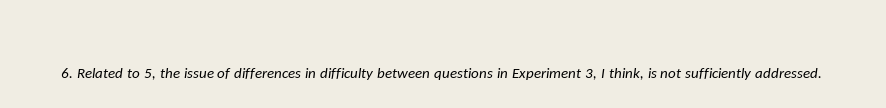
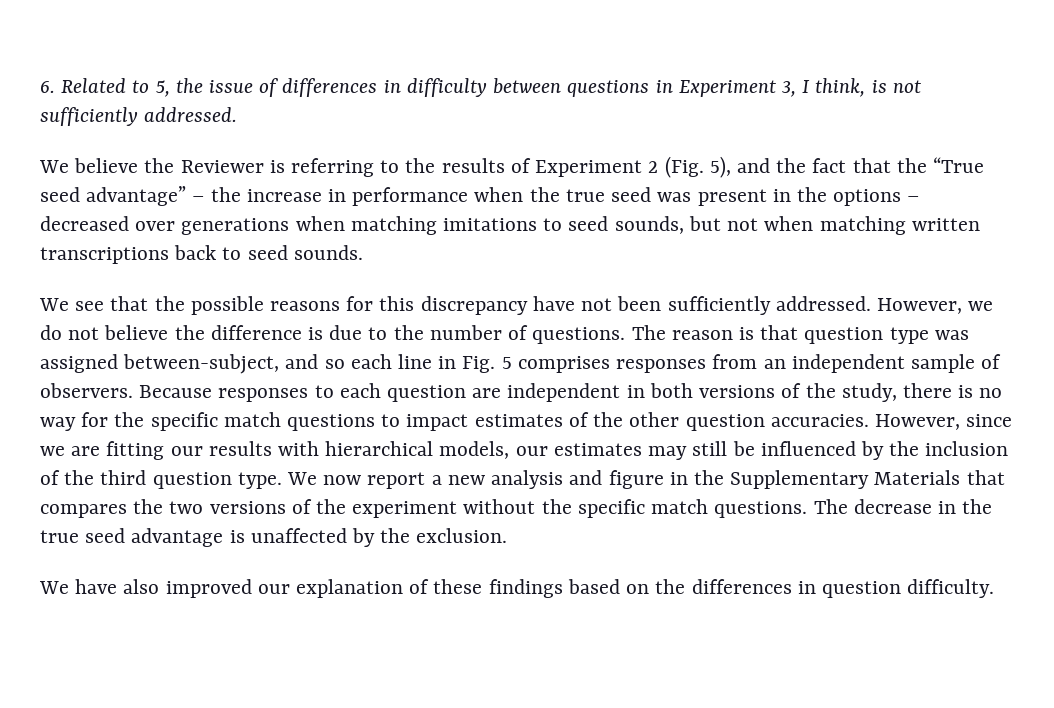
+ We believe the Reviewer is referring to the results of Experiment 2 (Fig. 5), and the fact that the “True seed advantage” – the increase in performance when the true seed was present in the options – decreased over generations when matching imitations to seed sounds, but not when matching written transcriptions back to seed sounds.
+ We see that the possible reasons for this discrepancy have not been sufficiently addressed. However, we do not believe the difference is due to the number of questions. The reason is that question type was assigned between-subject, and so each line in Fig. 5 comprises responses from an independent sample of observers. Because responses to each question are independent in both versions of the study, there is no way for the specific match questions to impact estimates of the other question accuracies. However, since we are fitting our results with hierarchical models, our estimates may still be influenced by the inclusion of the third question type. We now report a new analysis and figure in the Supplementary Materials that compares the two versions of the experiment without the specific match questions. The decrease in the true seed advantage is unaffected by the exclusion.
+ We have also improved our explanation of these findings based on the differences in question difficulty.

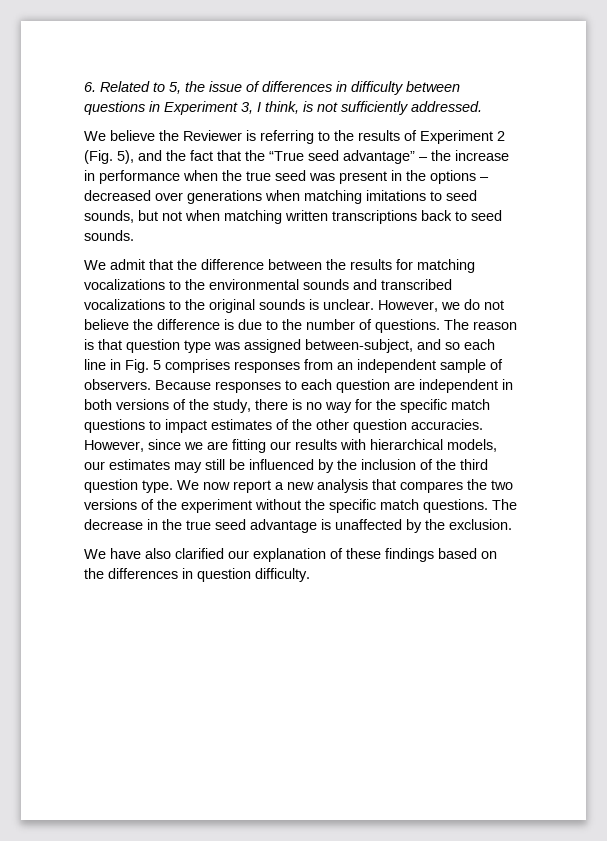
- We see that the possible reasons for this discrepancy have not been sufficiently addressed.
+ We admit that the difference between the results for matching vocalizations to the environmental sounds and transcribed vocalizations to the original sounds is unclear.
- We now report a new analysis and figure in the Supplementary Materials that compares the two versions of the experiment without the specific match questions.
+ We now report a new analysis that compares the two versions of the experiment without the specific match questions.
- We have also improved our explanation of these findings based on the differences in question difficulty.
+ We have also clarified our explanation of these findings based on the differences in question difficulty.

